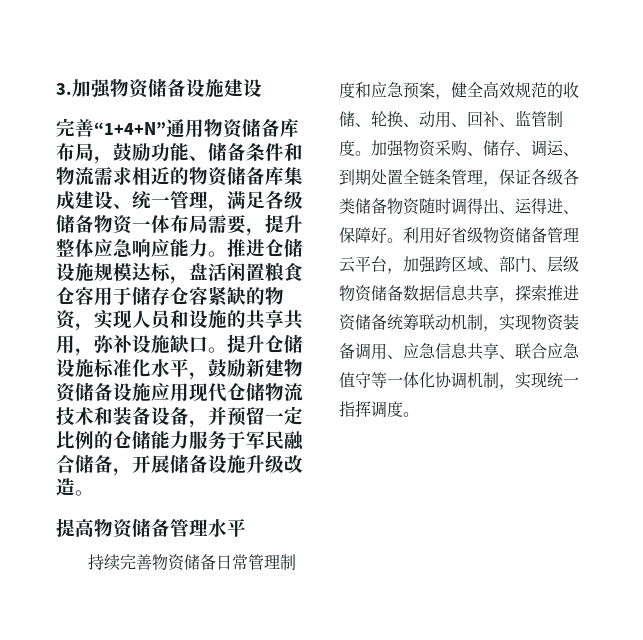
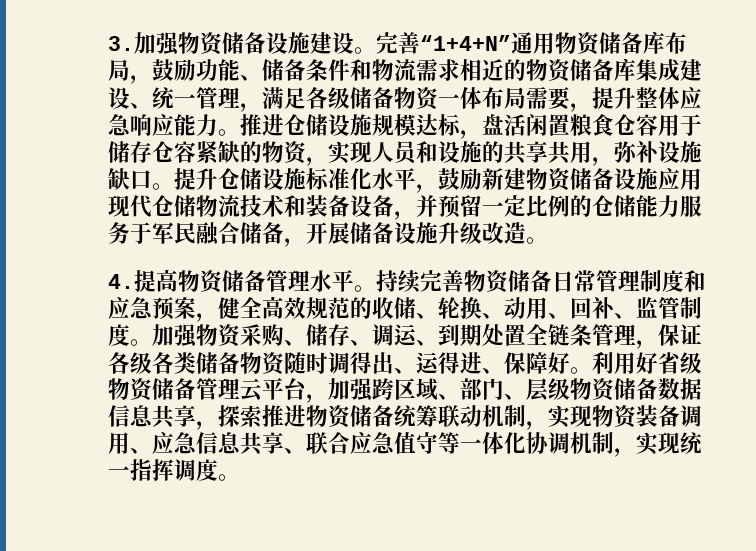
- 3.加强物资储备设施建设
- 完善“1+4+N”通用物资储备库布局，鼓励功能、储备条件和物流需求相近的物资储备库集成建设、统一管理，满足各级储备物资一体布局需要，提升整体应急响应能力。
+ 3.加强物资储备设施建设。完善“1+4+N”通用物资储备库布局，鼓励功能、储备条件和物流需求相近的物资储备库集成建设、统一管理，满足各级储备物资一体布局需要，提升整体应急响应能力。
- 提高物资储备管理水平
- 持续完善物资储备日常管理制度和应急预案，健全高效规范的收储、轮换、动用、回补、监管制度。
+ 4.提高物资储备管理水平。持续完善物资储备日常管理制度和应急预案，健全高效规范的收储、轮换、动用、回补、监管制度。
- 利用好省级物资储备管理云平台，加强跨区域、部门、层级物资储备数据信息共享，探索推进资储备统筹联动机制，实现物资装备调用、应急信息共享、联合应急值守等一体化协调机制，实现统一指挥调度。
+ 利用好省级物资储备管理云平台，加强跨区域、部门、层级物资储备数据信息共享，探索推进物资储备统筹联动机制，实现物资装备调用、应急信息共享、联合应急值守等一体化协调机制，实现统一指挥调度。

